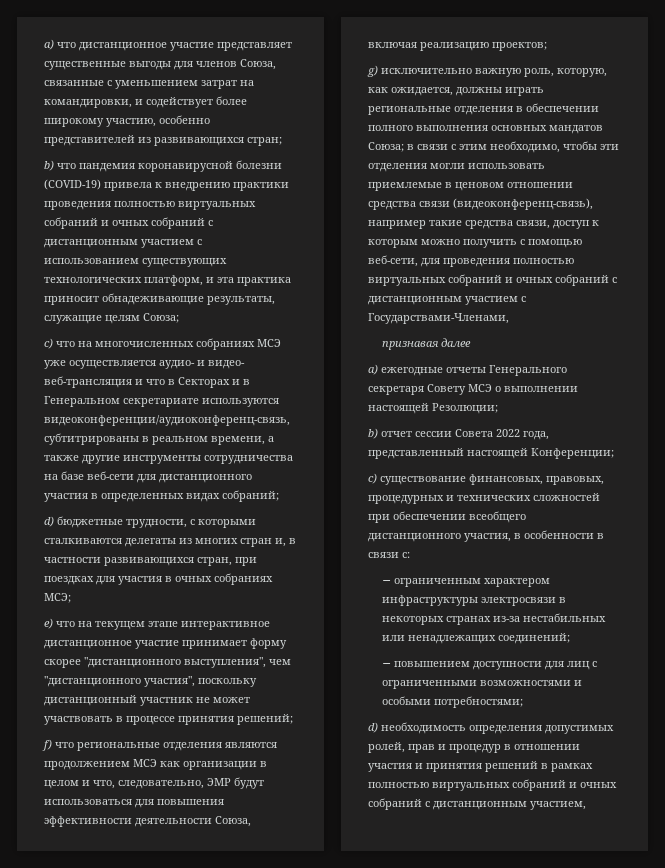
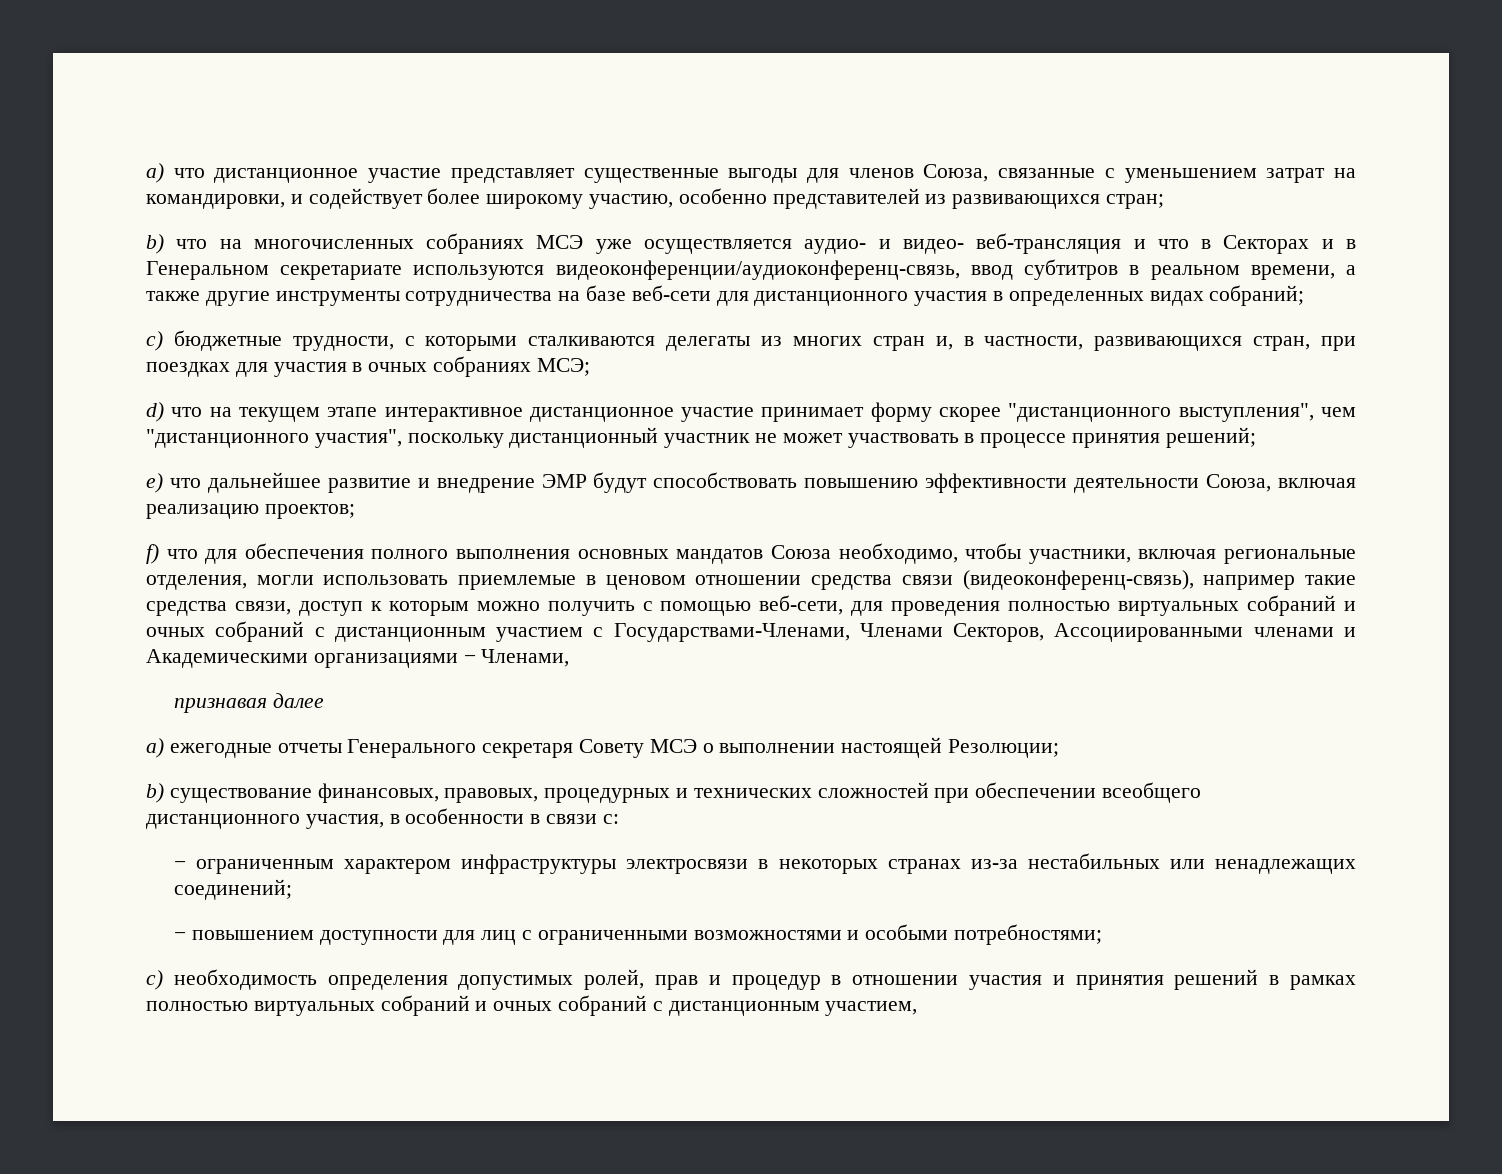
- b) что пандемия коронавирусной болезни (COVID-19) привела к внедрению практики проведения полностью виртуальных собраний и очных собраний с дистанционным участием с использованием существующих технологических платформ, и эта практика приносит обнадеживающие результаты, служащие целям Союза;
- c) что на многочисленных собраниях МСЭ уже осуществляется аудио- и видео- веб-трансляция и что в Секторах и в Генеральном секретариате используются видеоконференции/аудиоконференц-связь, субтитрированы в реальном времени, а также другие инструменты сотрудничества на базе веб-сети для дистанционного участия в определенных видах собраний;
+ b) что на многочисленных собраниях МСЭ уже осуществляется аудио- и видео- веб-трансляция и что в Секторах и в Генеральном секретариате используются видеоконференции/аудиоконференц-связь, ввод субтитров в реальном времени, а также другие инструменты сотрудничества на базе веб-сети для дистанционного участия в определенных видах собраний;
- d) бюджетные трудности, с которыми сталкиваются делегаты из многих стран и, в частности развивающихся стран, при поездках для участия в очных собраниях МСЭ;
+ c) бюджетные трудности, с которыми сталкиваются делегаты из многих стран и, в частности, развивающихся стран, при поездках для участия в очных собраниях МСЭ;
- e) что на текущем этапе интерактивное дистанционное участие принимает форму скорее "дистанционного выступления", чем "дистанционного участия", поскольку дистанционный участник не может участвовать в процессе принятия решений;
+ d) что на текущем этапе интерактивное дистанционное участие принимает форму скорее "дистанционного выступления", чем "дистанционного участия", поскольку дистанционный участник не может участвовать в процессе принятия решений;
- f) что региональные отделения являются продолжением МСЭ как организации в целом и что, следовательно, ЭМР будут использоваться для повышения эффективности деятельности Союза, включая реализацию проектов;
+ e) что дальнейшее развитие и внедрение ЭМР будут способствовать повышению эффективности деятельности Союза, включая реализацию проектов;
- g) исключительно важную роль, которую, как ожидается, должны играть региональные отделения в обеспечении полного выполнения основных мандатов Союза; в связи с этим необходимо, чтобы эти отделения могли использовать приемлемые в ценовом отношении средства связи (видеоконференц-связь), например такие средства связи, доступ к которым можно получить с помощью веб-сети, для проведения полностью виртуальных собраний и очных собраний с дистанционным участием с Государствами-Членами,
+ f) что для обеспечения полного выполнения основных мандатов Союза необходимо, чтобы участники, включая региональные отделения, могли использовать приемлемые в ценовом отношении средства связи (видеоконференц-связь), например такие средства связи, доступ к которым можно получить с помощью веб-сети, для проведения полностью виртуальных собраний и очных собраний с дистанционным участием с Государствами-Членами, Членами Секторов, Ассоциированными членами и Академическими организациями − Членами,
- b) отчет сессии Совета 2022 года, представленный настоящей Конференции;
- c) существование финансовых, правовых, процедурных и технических сложностей при обеспечении всеобщего дистанционного участия, в особенности в связи с:
+ b) существование финансовых, правовых, процедурных и технических сложностей при обеспечении всеобщего дистанционного участия, в особенности в связи с:
- d) необходимость определения допустимых ролей, прав и процедур в отношении участия и принятия решений в рамках полностью виртуальных собраний и очных собраний с дистанционным участием,
+ c) необходимость определения допустимых ролей, прав и процедур в отношении участия и принятия решений в рамках полностью виртуальных собраний и очных собраний с дистанционным участием,

